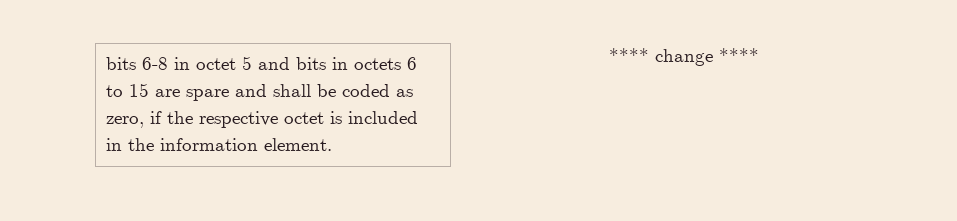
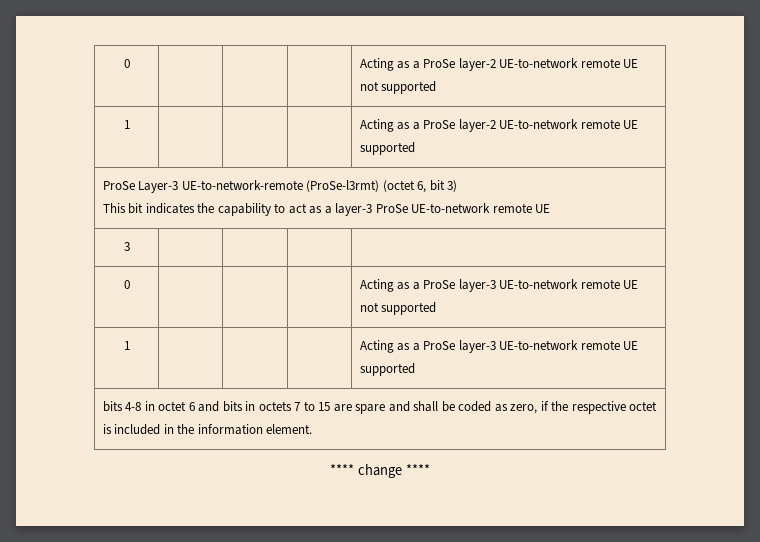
- bits 6-8 in octet 5 and bits in octets 6 to 15 are spare and shall be coded as zero, if the respective octet is included in the information element.
+ 0 | | | | Acting as a ProSe layer-2 UE-to-network remote UE not supported
+ 1 | | | | Acting as a ProSe layer-2 UE-to-network remote UE supported
+ ProSe Layer-3 UE-to-network-remote (ProSe-l3rmt) (octet 6, bit 3)
+ This bit indicates the capability to act as a layer-3 ProSe UE-to-network remote UE
+ 3 | | | |
+ 0 | | | | Acting as a ProSe layer-3 UE-to-network remote UE not supported
+ 1 | | | | Acting as a ProSe layer-3 UE-to-network remote UE supported
+ bits 4-8 in octet 6 and bits in octets 7 to 15 are spare and shall be coded as zero, if the respective octet is included in the information element.

